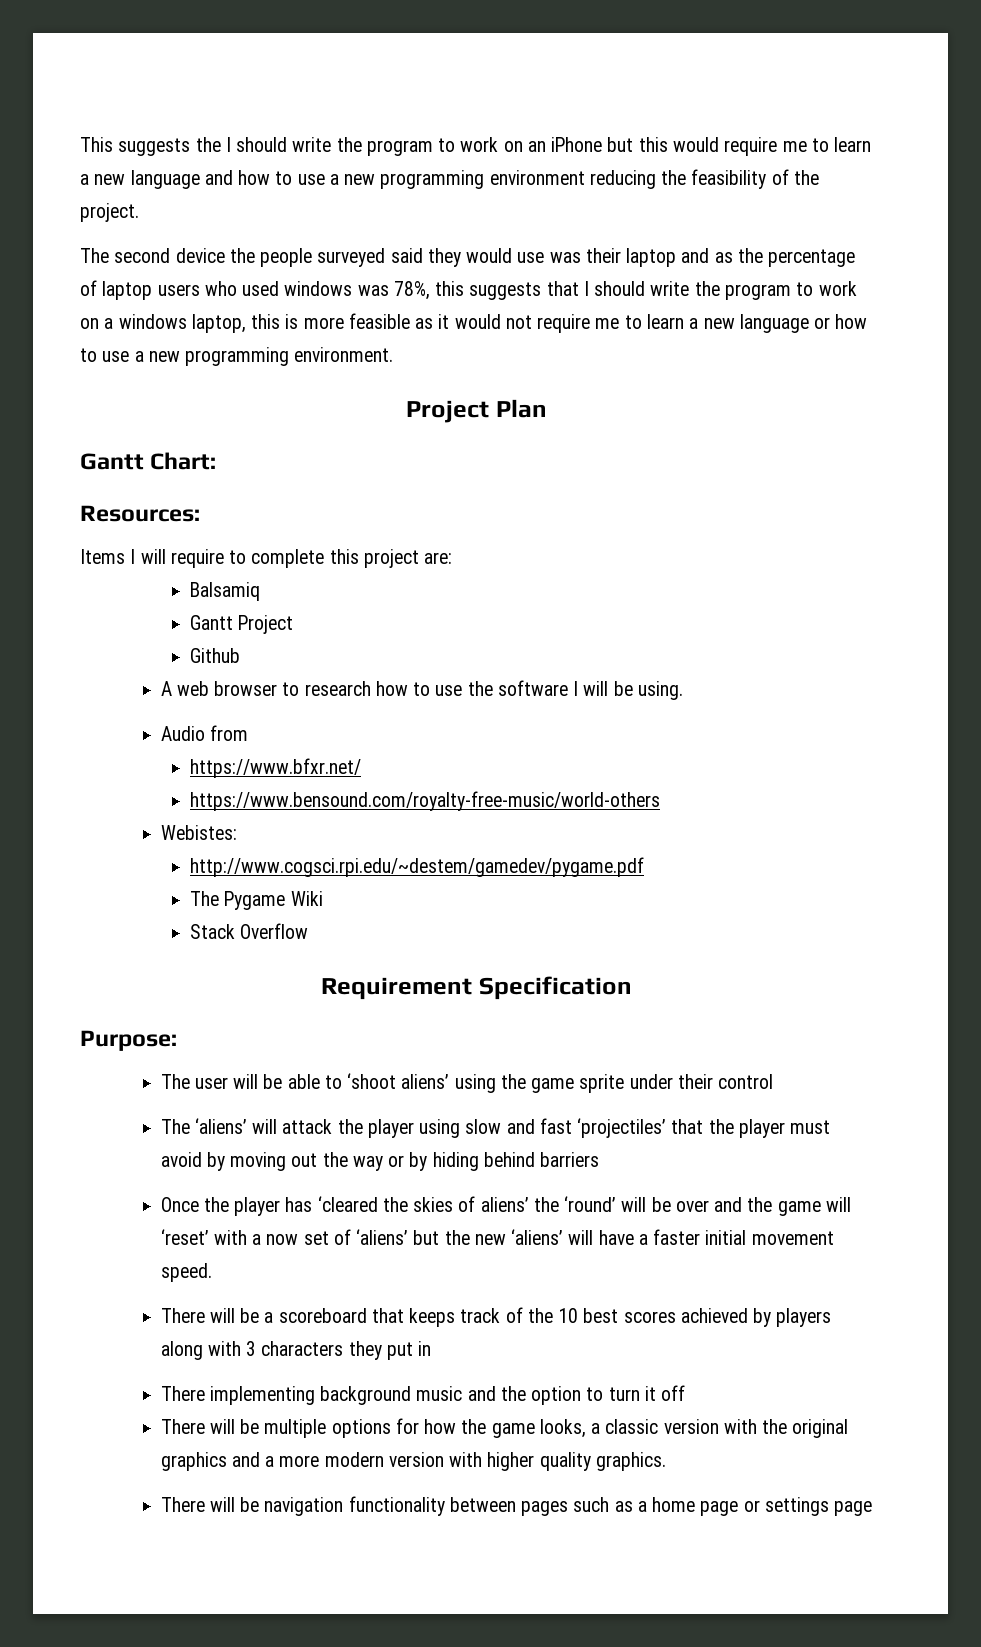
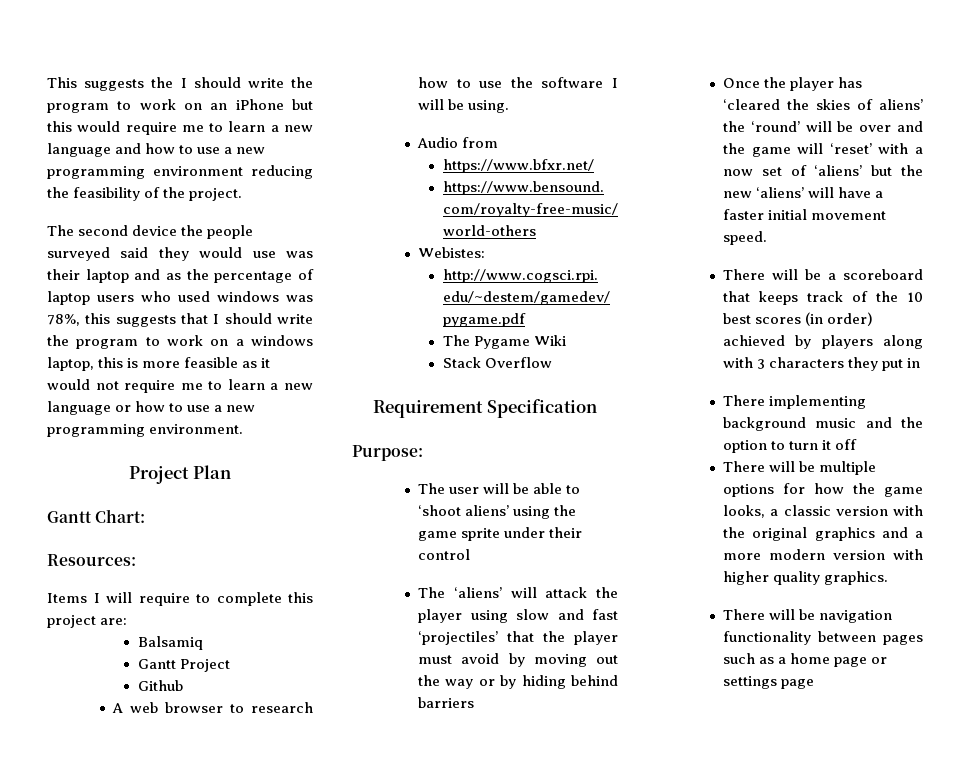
- There will be a scoreboard that keeps track of the 10 best scores achieved by players along with 3 characters they put in
+ There will be a scoreboard that keeps track of the 10 best scores (in order) achieved by players along with 3 characters they put in

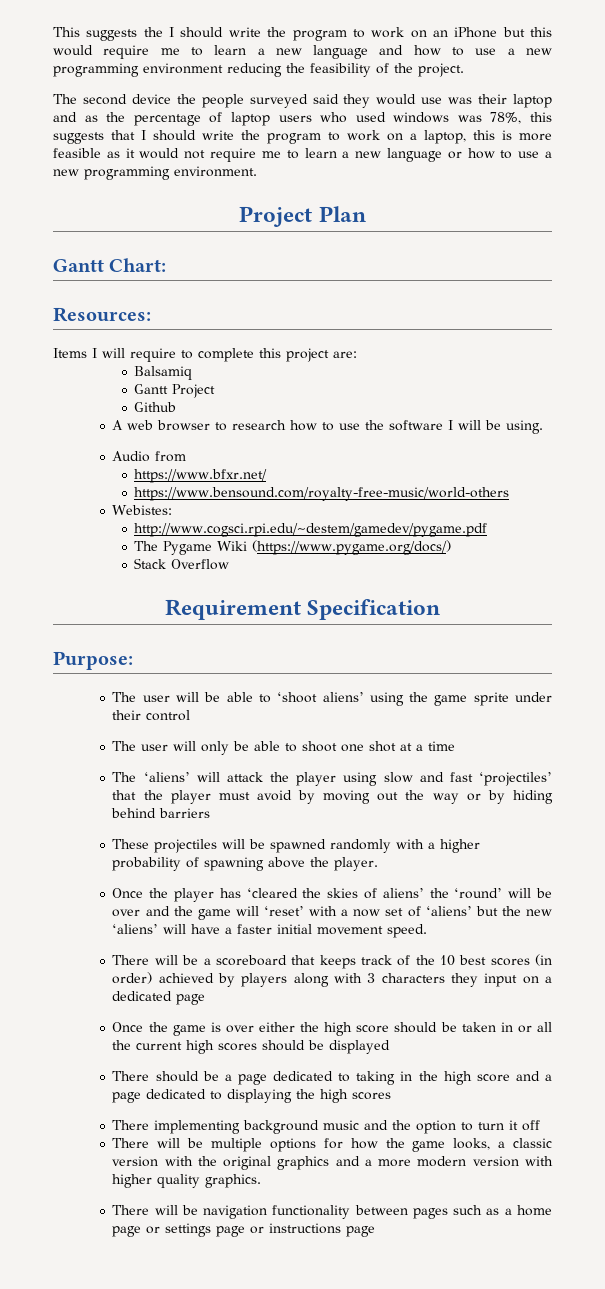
- The second device the people surveyed said they would use was their laptop and as the percentage of laptop users who used windows was 78%, this suggests that I should write the program to work on a windows laptop, this is more feasible as it would not require me to learn a new language or how to use a new programming environment.
+ The second device the people surveyed said they would use was their laptop and as the percentage of laptop users who used windows was 78%, this suggests that I should write the program to work on a laptop, this is more feasible as it would not require me to learn a new language or how to use a new programming environment.
- The Pygame Wiki
+ The Pygame Wiki (https://www.pygame.org/docs/)
+ The user will only be able to shoot one shot at a time
+ These projectiles will be spawned randomly with a higher probability of spawning above the player.
- There will be a scoreboard that keeps track of the 10 best scores (in order) achieved by players along with 3 characters they put in
+ There will be a scoreboard that keeps track of the 10 best scores (in order) achieved by players along with 3 characters they input on a dedicated page
+ Once the game is over either the high score should be taken in or all the current high scores should be displayed
+ There should be a page dedicated to taking in the high score and a page dedicated to displaying the high scores
- There will be navigation functionality between pages such as a home page or settings page
+ There will be navigation functionality between pages such as a home page or settings page or instructions page

